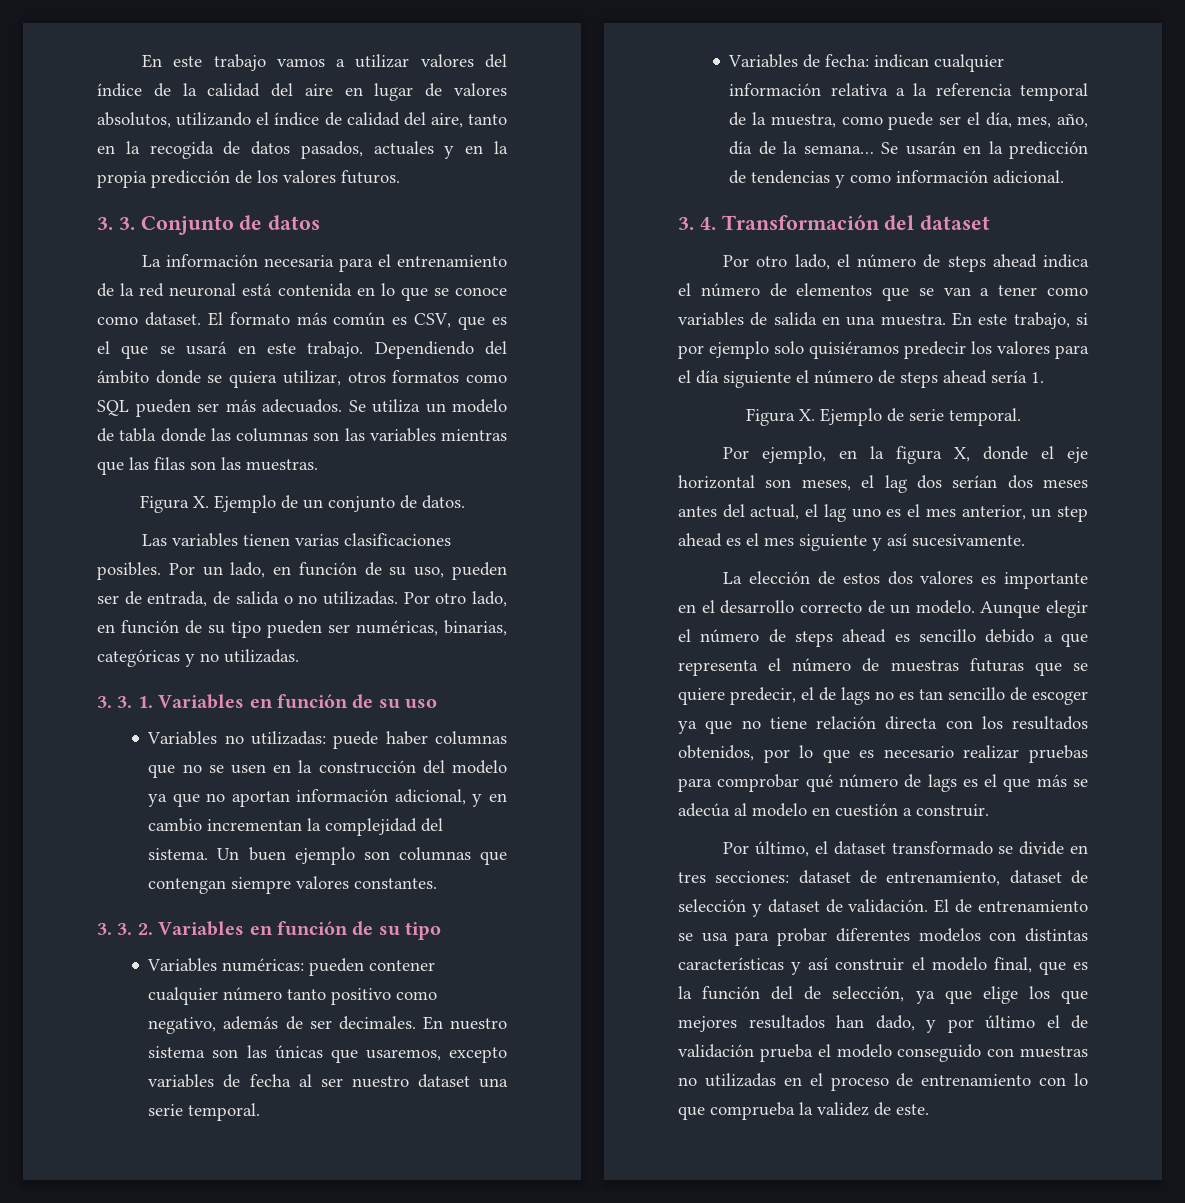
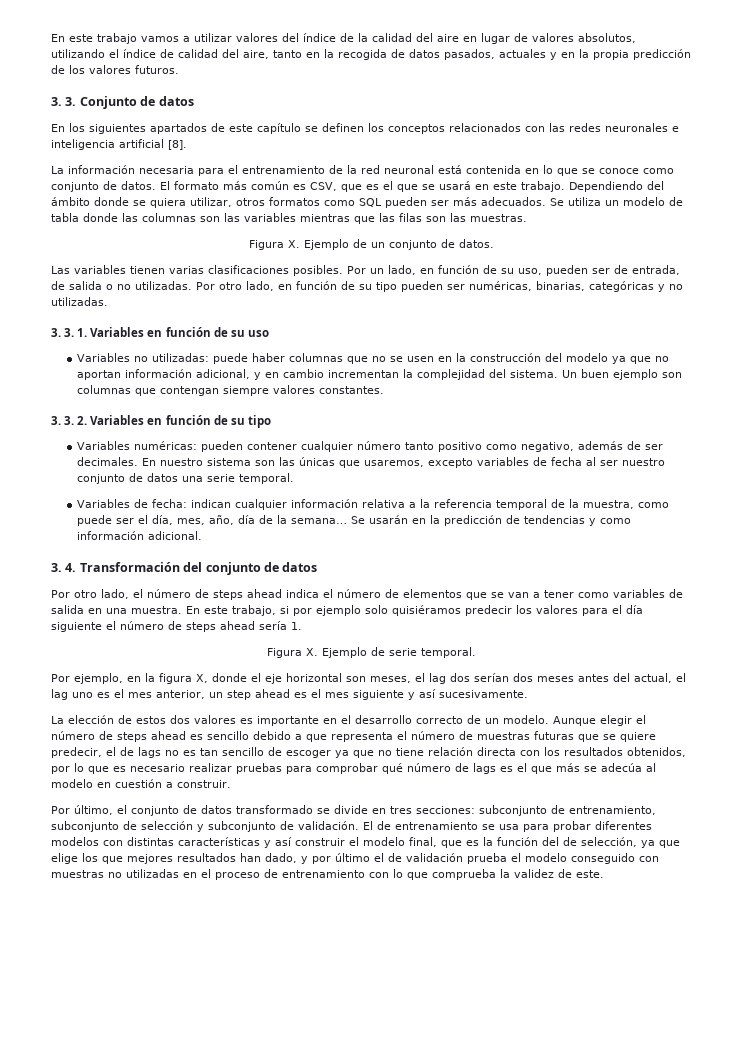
+ En los siguientes apartados de este capítulo se definen los conceptos relacionados con las redes neuronales e inteligencia artificial [8].
- La información necesaria para el entrenamiento de la red neuronal está contenida en lo que se conoce como dataset.
+ La información necesaria para el entrenamiento de la red neuronal está contenida en lo que se conoce como conjunto de datos.
- En nuestro sistema son las únicas que usaremos, excepto variables de fecha al ser nuestro dataset una serie temporal.
+ En nuestro sistema son las únicas que usaremos, excepto variables de fecha al ser nuestro conjunto de datos una serie temporal.
- 3. 4. Transformación del dataset
+ 3. 4. Transformación del conjunto de datos
- Por último, el dataset transformado se divide en tres secciones: dataset de entrenamiento, dataset de selección y dataset de validación.
+ Por último, el conjunto de datos transformado se divide en tres secciones: subconjunto de entrenamiento, subconjunto de selección y subconjunto de validación.

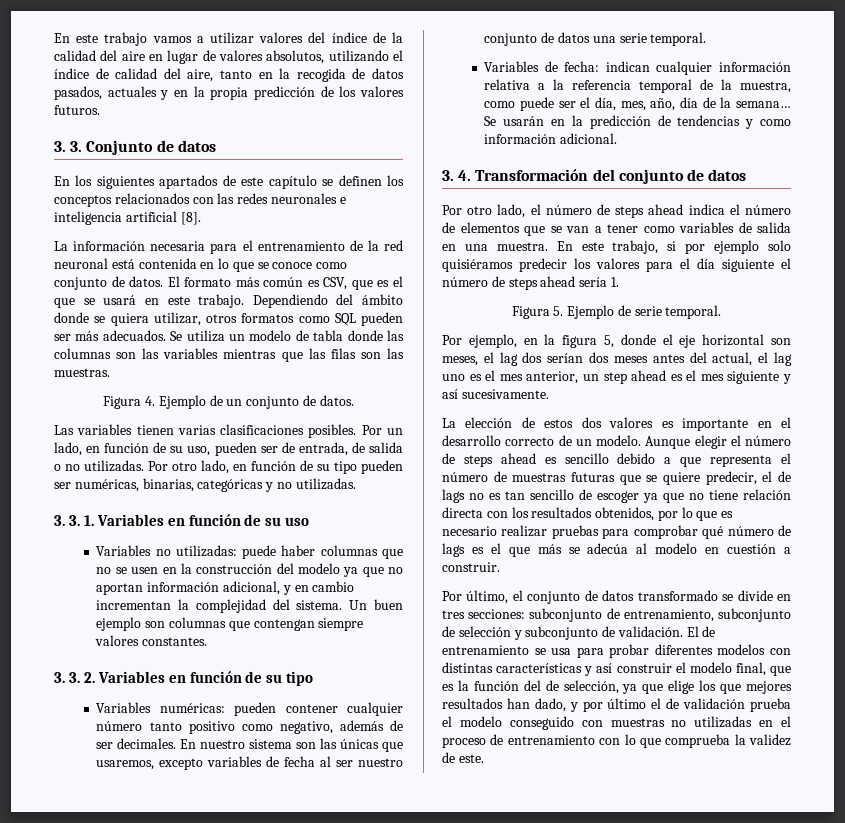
- Figura X. Ejemplo de un conjunto de datos.
+ Figura 4. Ejemplo de un conjunto de datos.
- Figura X. Ejemplo de serie temporal.
+ Figura 5. Ejemplo de serie temporal.
- Por ejemplo, en la figura X, donde el eje horizontal son meses, el lag dos serían dos meses antes del actual, el lag uno es el mes anterior, un step ahead es el mes siguiente y así sucesivamente.
+ Por ejemplo, en la figura 5, donde el eje horizontal son meses, el lag dos serían dos meses antes del actual, el lag uno es el mes anterior, un step ahead es el mes siguiente y así sucesivamente.

